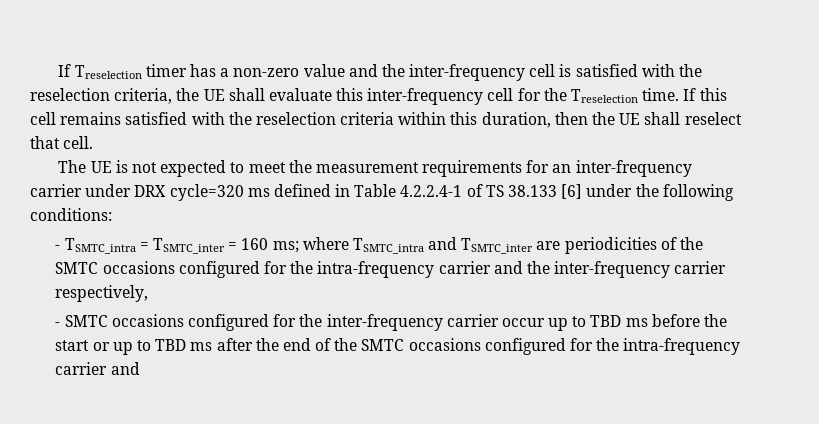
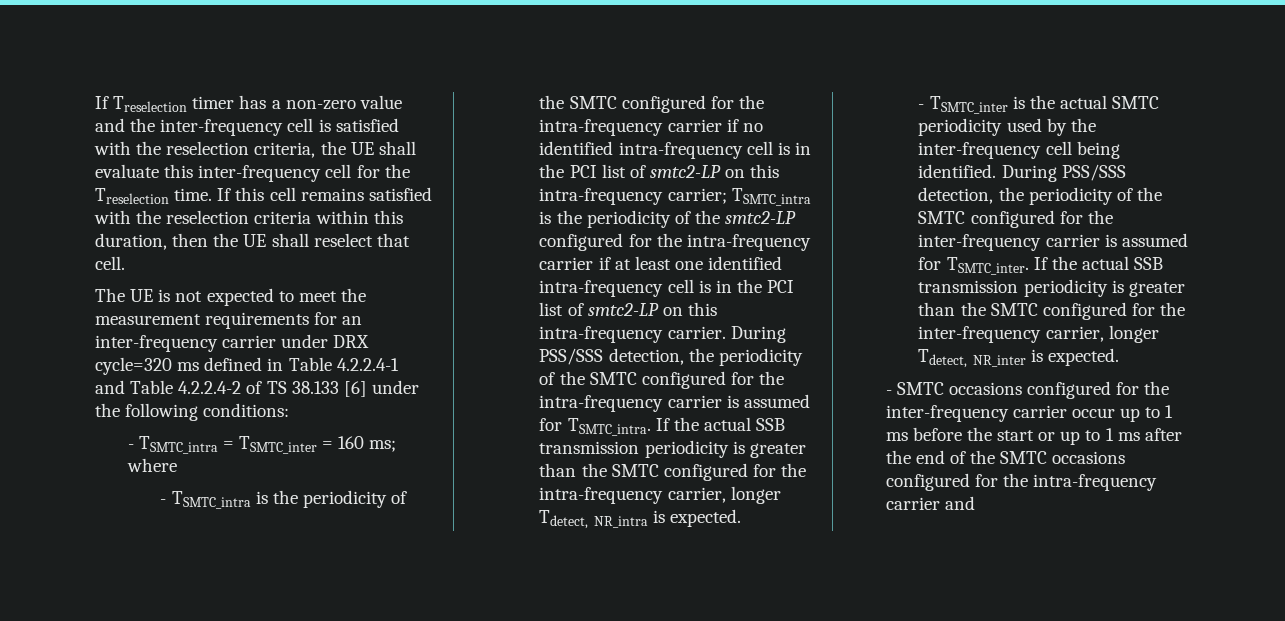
- The UE is not expected to meet the measurement requirements for an inter-frequency carrier under DRX cycle=320 ms defined in Table 4.2.2.4-1 of TS 38.133 [6] under the following conditions:
+ The UE is not expected to meet the measurement requirements for an inter-frequency carrier under DRX cycle=320 ms defined in Table 4.2.2.4-1 and Table 4.2.2.4-2 of TS 38.133 [6] under the following conditions:
- - TSMTC_intra = TSMTC_inter = 160 ms; where TSMTC_intra and TSMTC_inter are periodicities of the SMTC occasions configured for the intra-frequency carrier and the inter-frequency carrier respectively,
+ - TSMTC_intra = TSMTC_inter = 160 ms; where
+ - TSMTC_intra is the periodicity of the SMTC configured for the intra-frequency carrier if no identified intra-frequency cell is in the PCI list of smtc2-LP on this intra-frequency carrier; TSMTC_intra is the periodicity of the smtc2-LP configured for the intra-frequency carrier if at least one identified intra-frequency cell is in the PCI list of smtc2-LP on this intra-frequency carrier. During PSS/SSS detection, the periodicity of the SMTC configured for the intra-frequency carrier is assumed for TSMTC_intra. If the actual SSB transmission periodicity is greater than the SMTC configured for the intra-frequency carrier, longer Tdetect, NR_intra is expected.
+ - TSMTC_inter is the actual SMTC periodicity used by the inter-frequency cell being identified. During PSS/SSS detection, the periodicity of the SMTC configured for the inter-frequency carrier is assumed for TSMTC_inter. If the actual SSB transmission periodicity is greater than the SMTC configured for the inter-frequency carrier, longer Tdetect, NR_inter is expected.
- - SMTC occasions configured for the inter-frequency carrier occur up to TBD ms before the start or up to TBD ms after the end of the SMTC occasions configured for the intra-frequency carrier and
+ - SMTC occasions configured for the inter-frequency carrier occur up to 1 ms before the start or up to 1 ms after the end of the SMTC occasions configured for the intra-frequency carrier and

